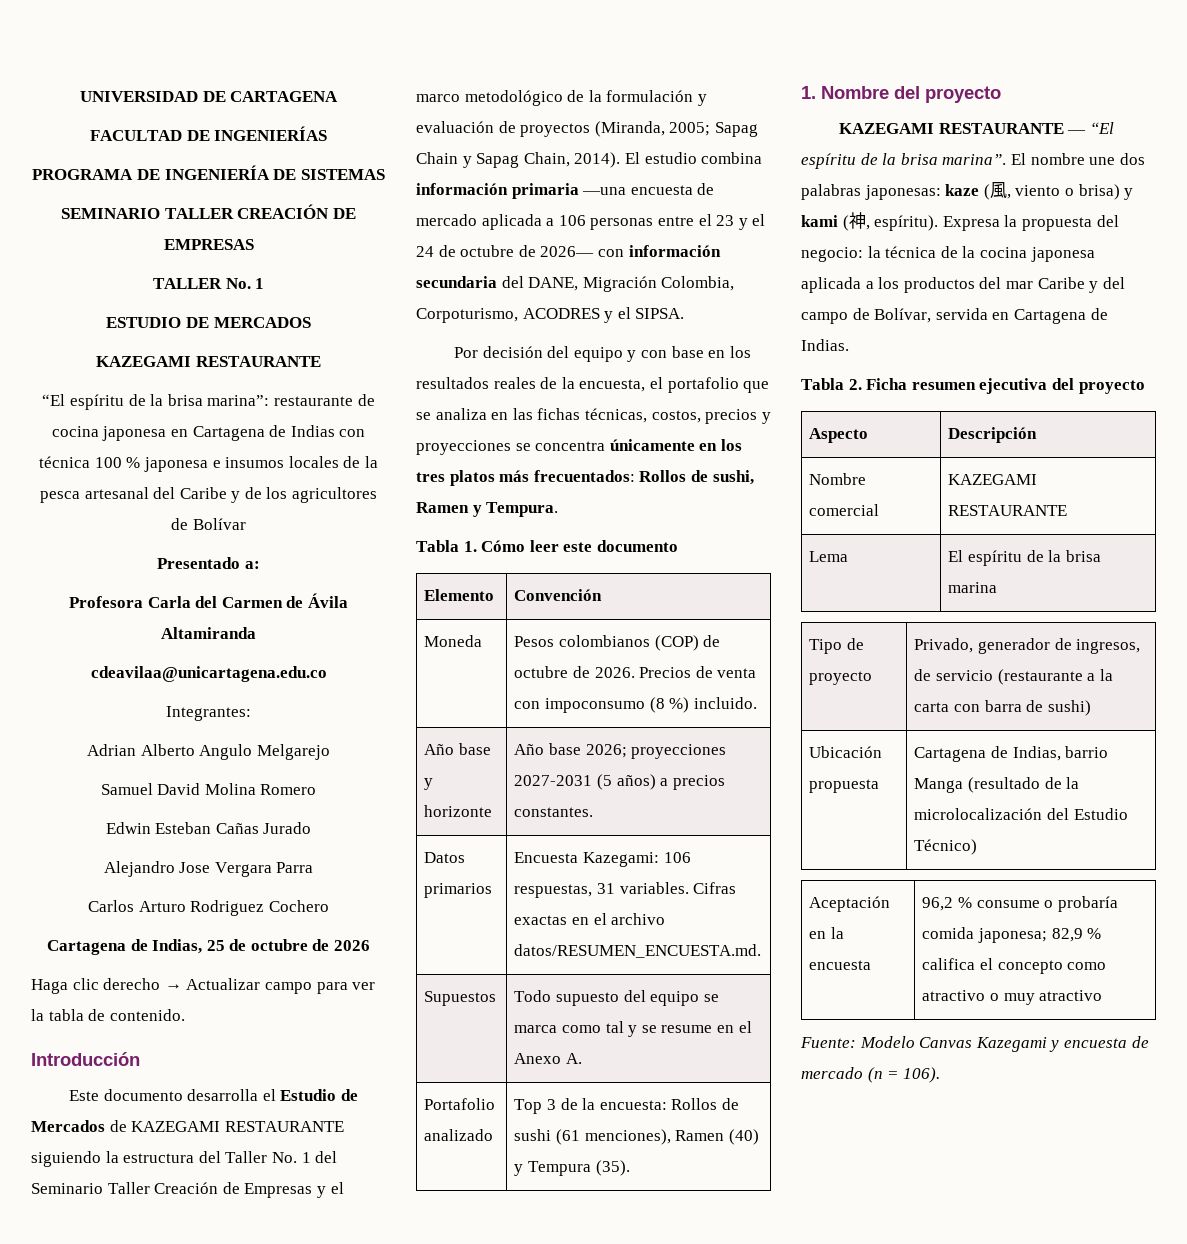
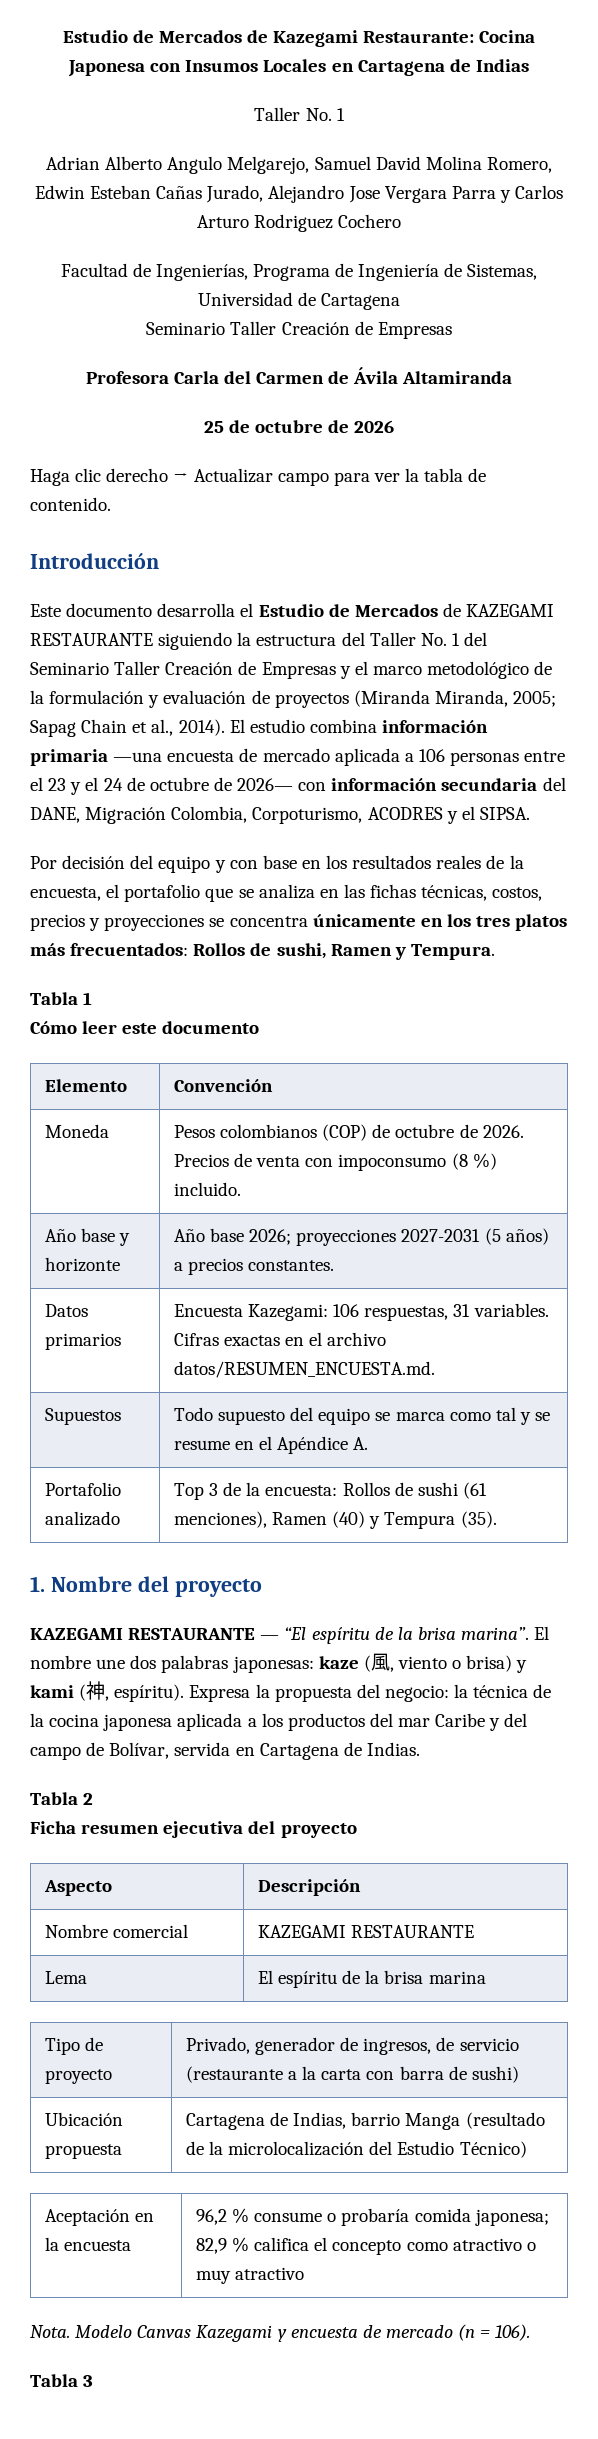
- UNIVERSIDAD DE CARTAGENA
- FACULTAD DE INGENIERÍAS
- PROGRAMA DE INGENIERÍA DE SISTEMAS
- SEMINARIO TALLER CREACIÓN DE EMPRESAS
- TALLER No. 1
- ESTUDIO DE MERCADOS
- KAZEGAMI RESTAURANTE
- “El espíritu de la brisa marina”: restaurante de cocina japonesa en Cartagena de Indias con técnica 100 % japonesa e insumos locales de la pesca artesanal del Caribe y de los agricultores de Bolívar
- Presentado a:
+ Estudio de Mercados de Kazegami Restaurante: Cocina Japonesa con Insumos Locales en Cartagena de Indias
+ Taller No. 1
+ Adrian Alberto Angulo Melgarejo, Samuel David Molina Romero, Edwin Esteban Cañas Jurado, Alejandro Jose Vergara Parra y Carlos Arturo Rodriguez Cochero
+ Facultad de Ingenierías, Programa de Ingeniería de Sistemas, Universidad de Cartagena
+ Seminario Taller Creación de Empresas
- cdeavilaa@unicartagena.edu.co
- Integrantes:
- Adrian Alberto Angulo Melgarejo
- Samuel David Molina Romero
- Edwin Esteban Cañas Jurado
- Alejandro Jose Vergara Parra
- Carlos Arturo Rodriguez Cochero
- Cartagena de Indias, 25 de octubre de 2026
+ 25 de octubre de 2026
- Este documento desarrolla el Estudio de Mercados de KAZEGAMI RESTAURANTE siguiendo la estructura del Taller No. 1 del Seminario Taller Creación de Empresas y el marco metodológico de la formulación y evaluación de proyectos (Miranda, 2005; Sapag Chain y Sapag Chain, 2014).
+ Este documento desarrolla el Estudio de Mercados de KAZEGAMI RESTAURANTE siguiendo la estructura del Taller No. 1 del Seminario Taller Creación de Empresas y el marco metodológico de la formulación y evaluación de proyectos (Miranda Miranda, 2005; Sapag Chain et al., 2014).
- Tabla 1. Cómo leer este documento
+ Tabla 1
+ Cómo leer este documento
- Supuestos | Todo supuesto del equipo se marca como tal y se resume en el Anexo A.
+ Supuestos | Todo supuesto del equipo se marca como tal y se resume en el Apéndice A.
- Tabla 2. Ficha resumen ejecutiva del proyecto
+ Tabla 2
+ Ficha resumen ejecutiva del proyecto
- Fuente: Modelo Canvas Kazegami y encuesta de mercado (n = 106).
+ Nota. Modelo Canvas Kazegami y encuesta de mercado (n = 106).
+ Tabla 3

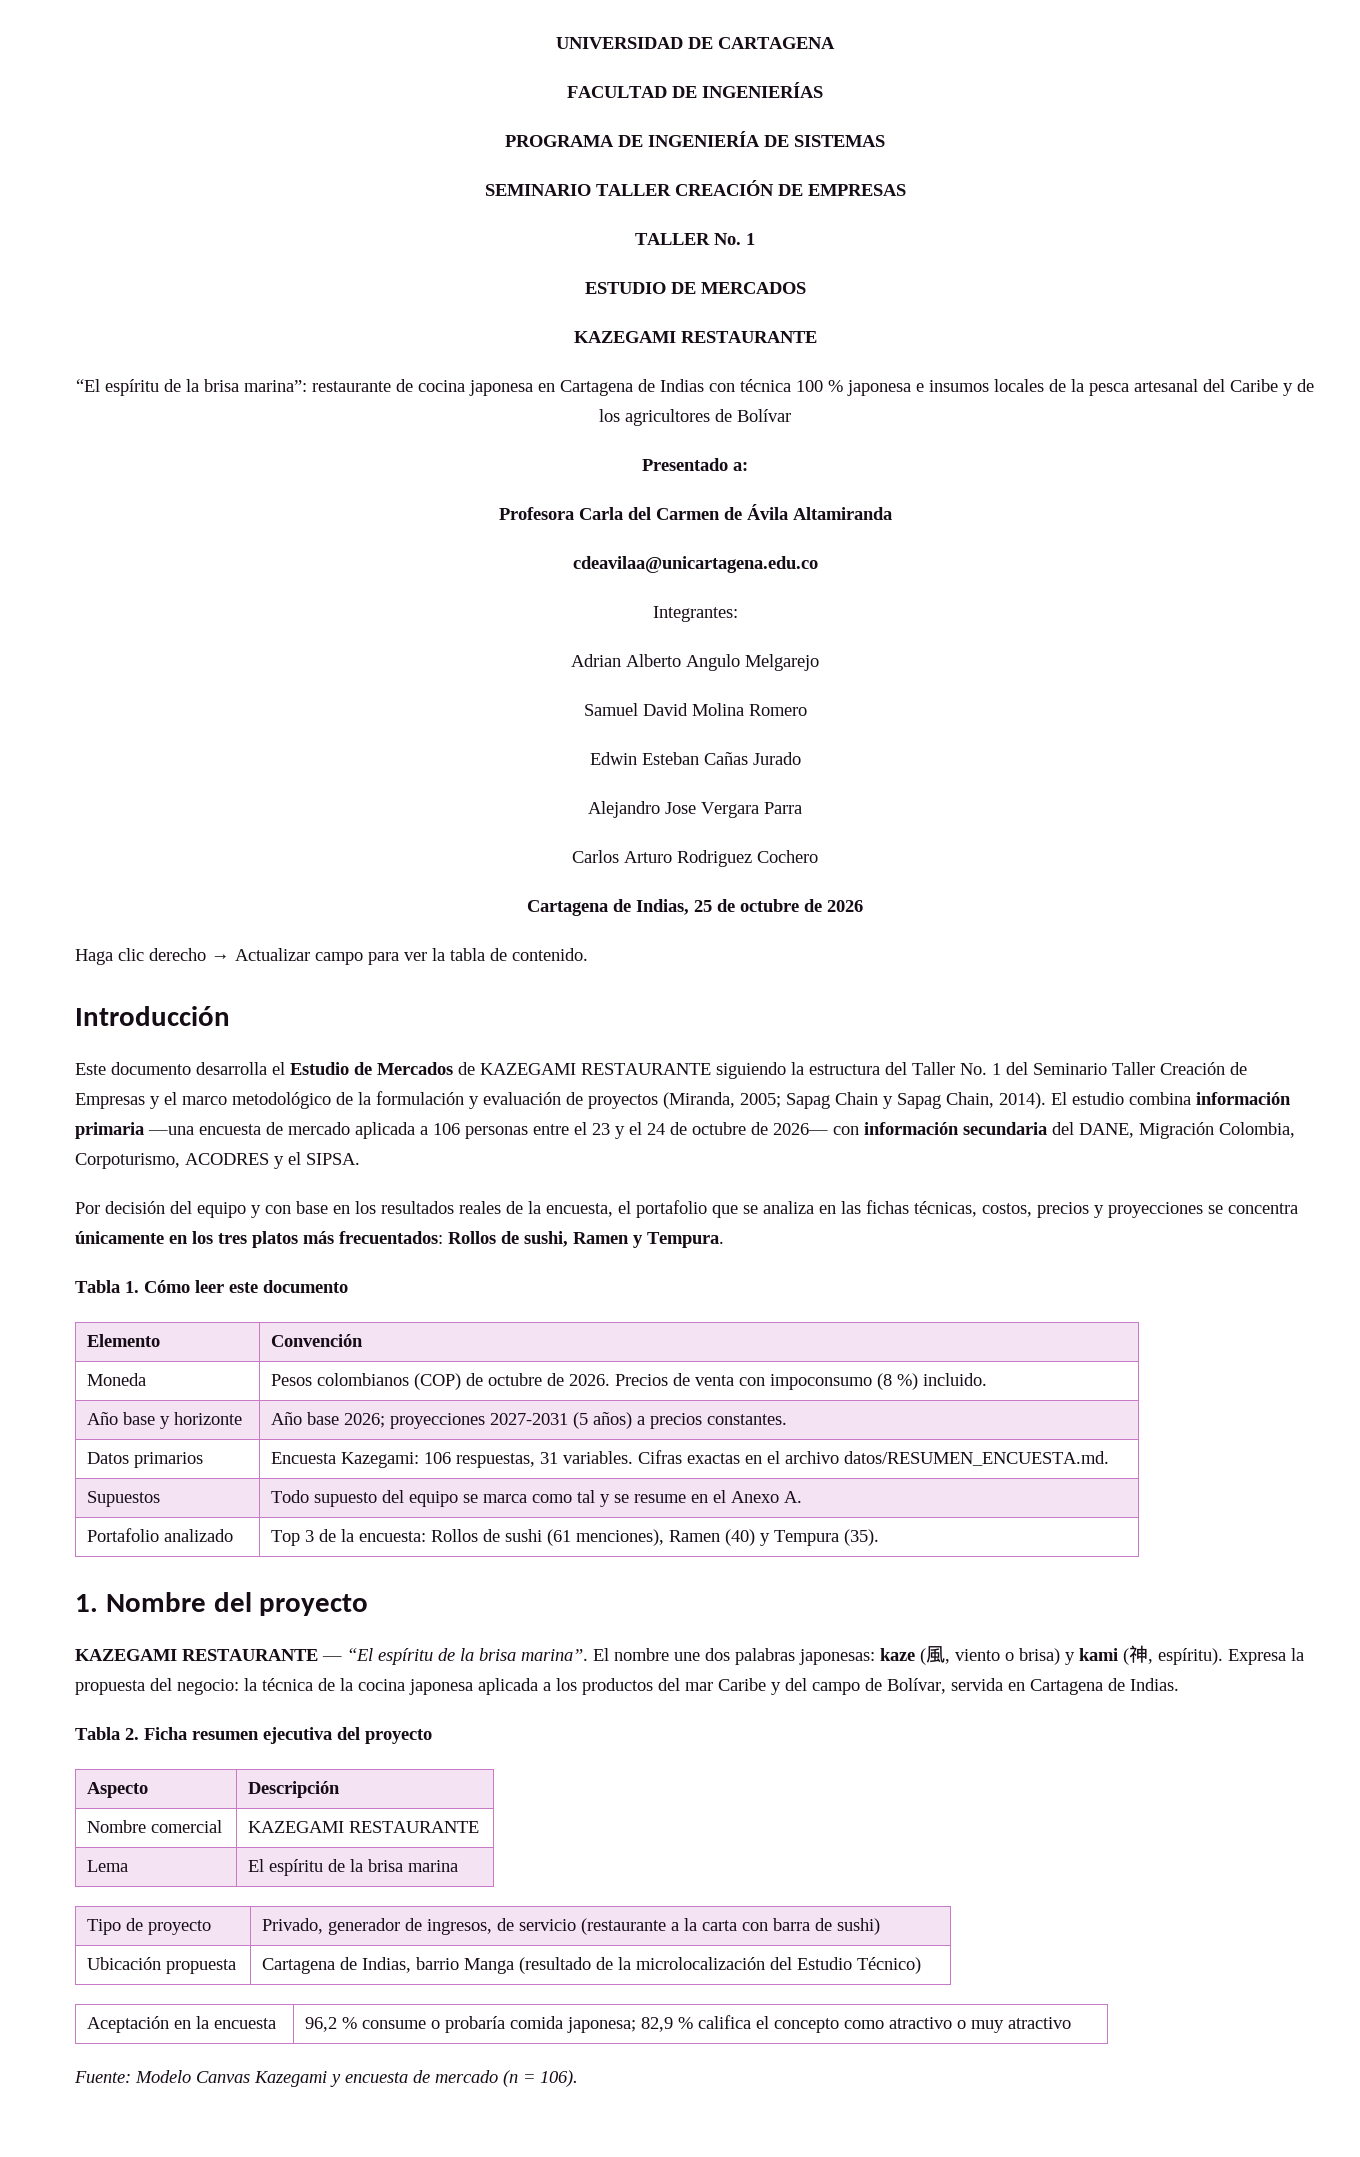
- Estudio de Mercados de Kazegami Restaurante: Cocina Japonesa con Insumos Locales en Cartagena de Indias
- Taller No. 1
- Adrian Alberto Angulo Melgarejo, Samuel David Molina Romero, Edwin Esteban Cañas Jurado, Alejandro Jose Vergara Parra y Carlos Arturo Rodriguez Cochero
- Facultad de Ingenierías, Programa de Ingeniería de Sistemas, Universidad de Cartagena
- Seminario Taller Creación de Empresas
+ UNIVERSIDAD DE CARTAGENA
+ FACULTAD DE INGENIERÍAS
+ PROGRAMA DE INGENIERÍA DE SISTEMAS
+ SEMINARIO TALLER CREACIÓN DE EMPRESAS
+ TALLER No. 1
+ ESTUDIO DE MERCADOS
+ KAZEGAMI RESTAURANTE
+ “El espíritu de la brisa marina”: restaurante de cocina japonesa en Cartagena de Indias con técnica 100 % japonesa e insumos locales de la pesca artesanal del Caribe y de los agricultores de Bolívar
+ Presentado a:
- 25 de octubre de 2026
+ cdeavilaa@unicartagena.edu.co
+ Integrantes:
+ Adrian Alberto Angulo Melgarejo
+ Samuel David Molina Romero
+ Edwin Esteban Cañas Jurado
+ Alejandro Jose Vergara Parra
+ Carlos Arturo Rodriguez Cochero
+ Cartagena de Indias, 25 de octubre de 2026
- Este documento desarrolla el Estudio de Mercados de KAZEGAMI RESTAURANTE siguiendo la estructura del Taller No. 1 del Seminario Taller Creación de Empresas y el marco metodológico de la formulación y evaluación de proyectos (Miranda Miranda, 2005; Sapag Chain et al., 2014).
+ Este documento desarrolla el Estudio de Mercados de KAZEGAMI RESTAURANTE siguiendo la estructura del Taller No. 1 del Seminario Taller Creación de Empresas y el marco metodológico de la formulación y evaluación de proyectos (Miranda, 2005; Sapag Chain y Sapag Chain, 2014).
- Tabla 1
- Cómo leer este documento
+ Tabla 1. Cómo leer este documento
- Supuestos | Todo supuesto del equipo se marca como tal y se resume en el Apéndice A.
+ Supuestos | Todo supuesto del equipo se marca como tal y se resume en el Anexo A.
- Tabla 2
- Ficha resumen ejecutiva del proyecto
+ Tabla 2. Ficha resumen ejecutiva del proyecto
- Nota. Modelo Canvas Kazegami y encuesta de mercado (n = 106).
+ Fuente: Modelo Canvas Kazegami y encuesta de mercado (n = 106).
- Tabla 3

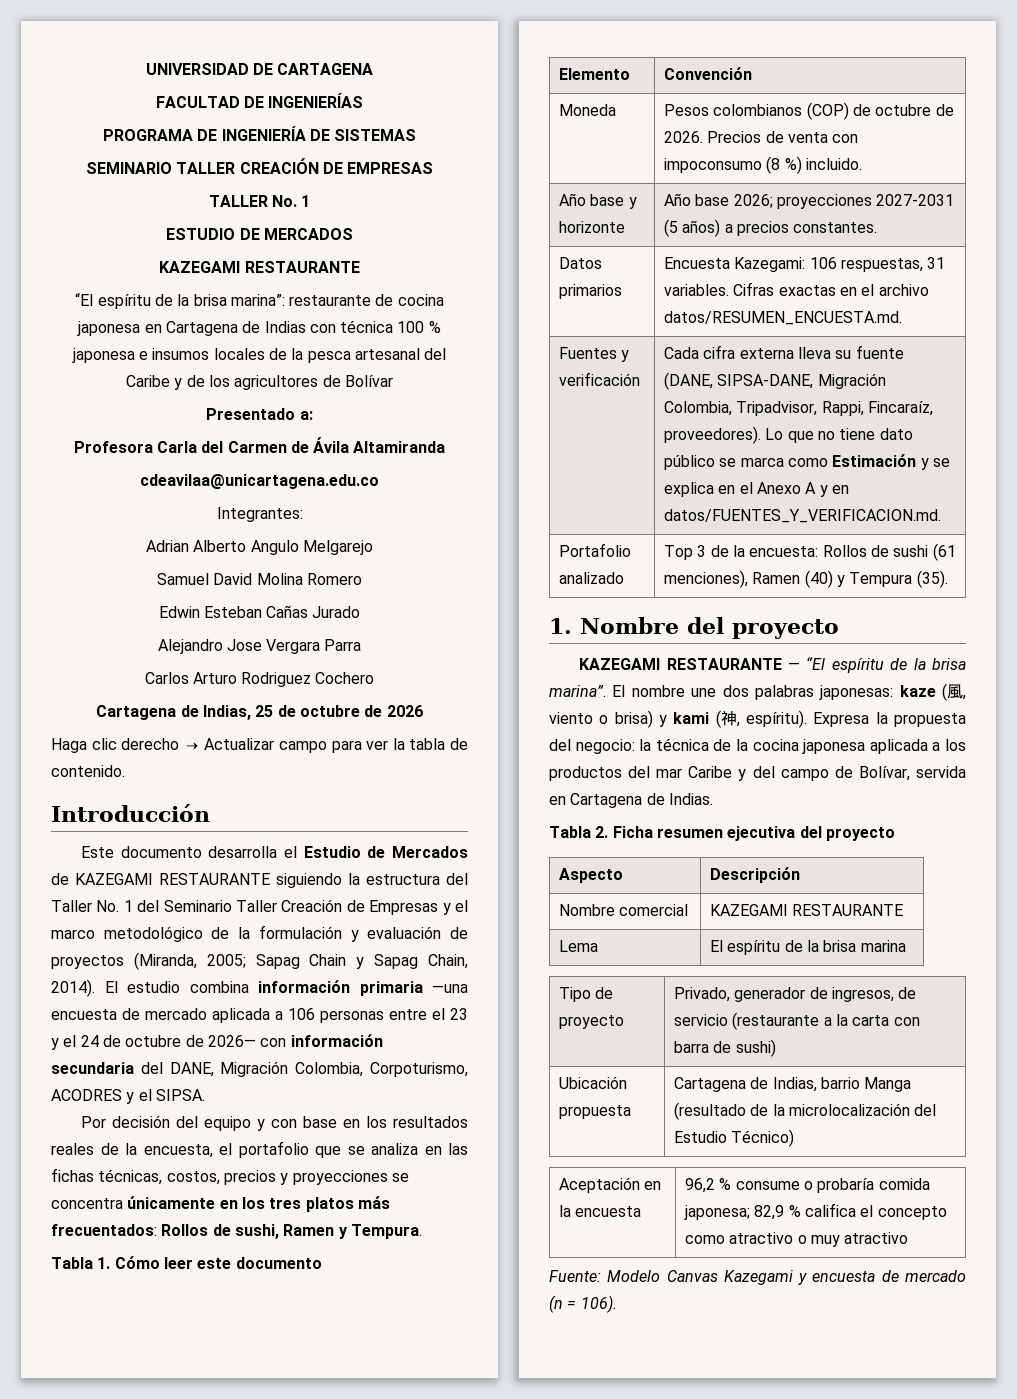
- Supuestos | Todo supuesto del equipo se marca como tal y se resume en el Anexo A.
+ Fuentes y verificación | Cada cifra externa lleva su fuente (DANE, SIPSA-DANE, Migración Colombia, Tripadvisor, Rappi, Fincaraíz, proveedores). Lo que no tiene dato público se marca como Estimación y se explica en el Anexo A y en datos/FUENTES_Y_VERIFICACION.md.

